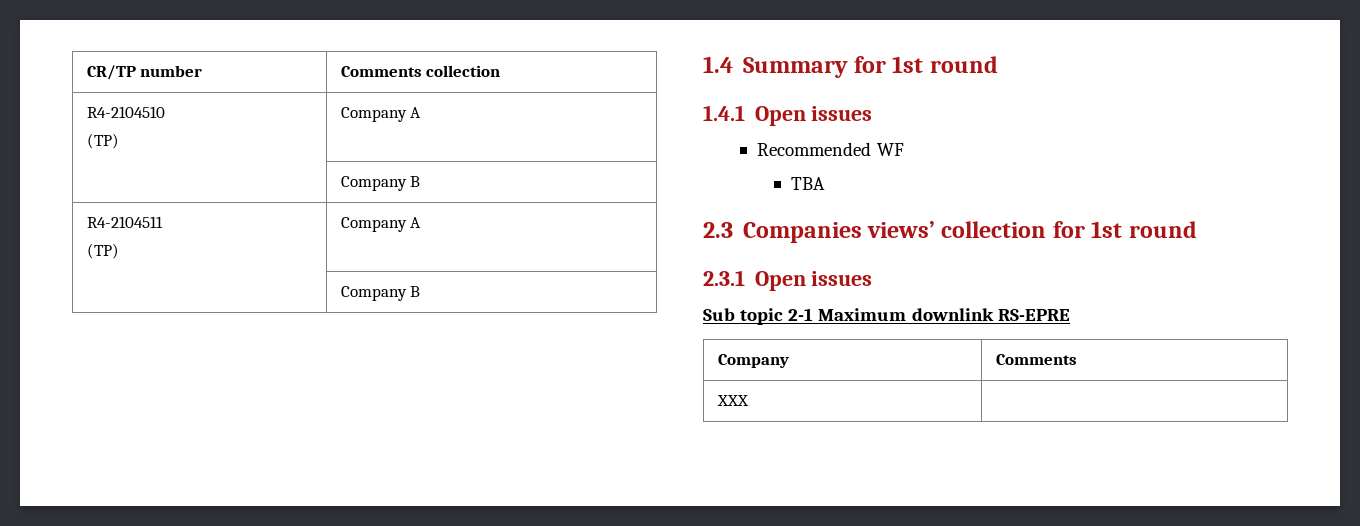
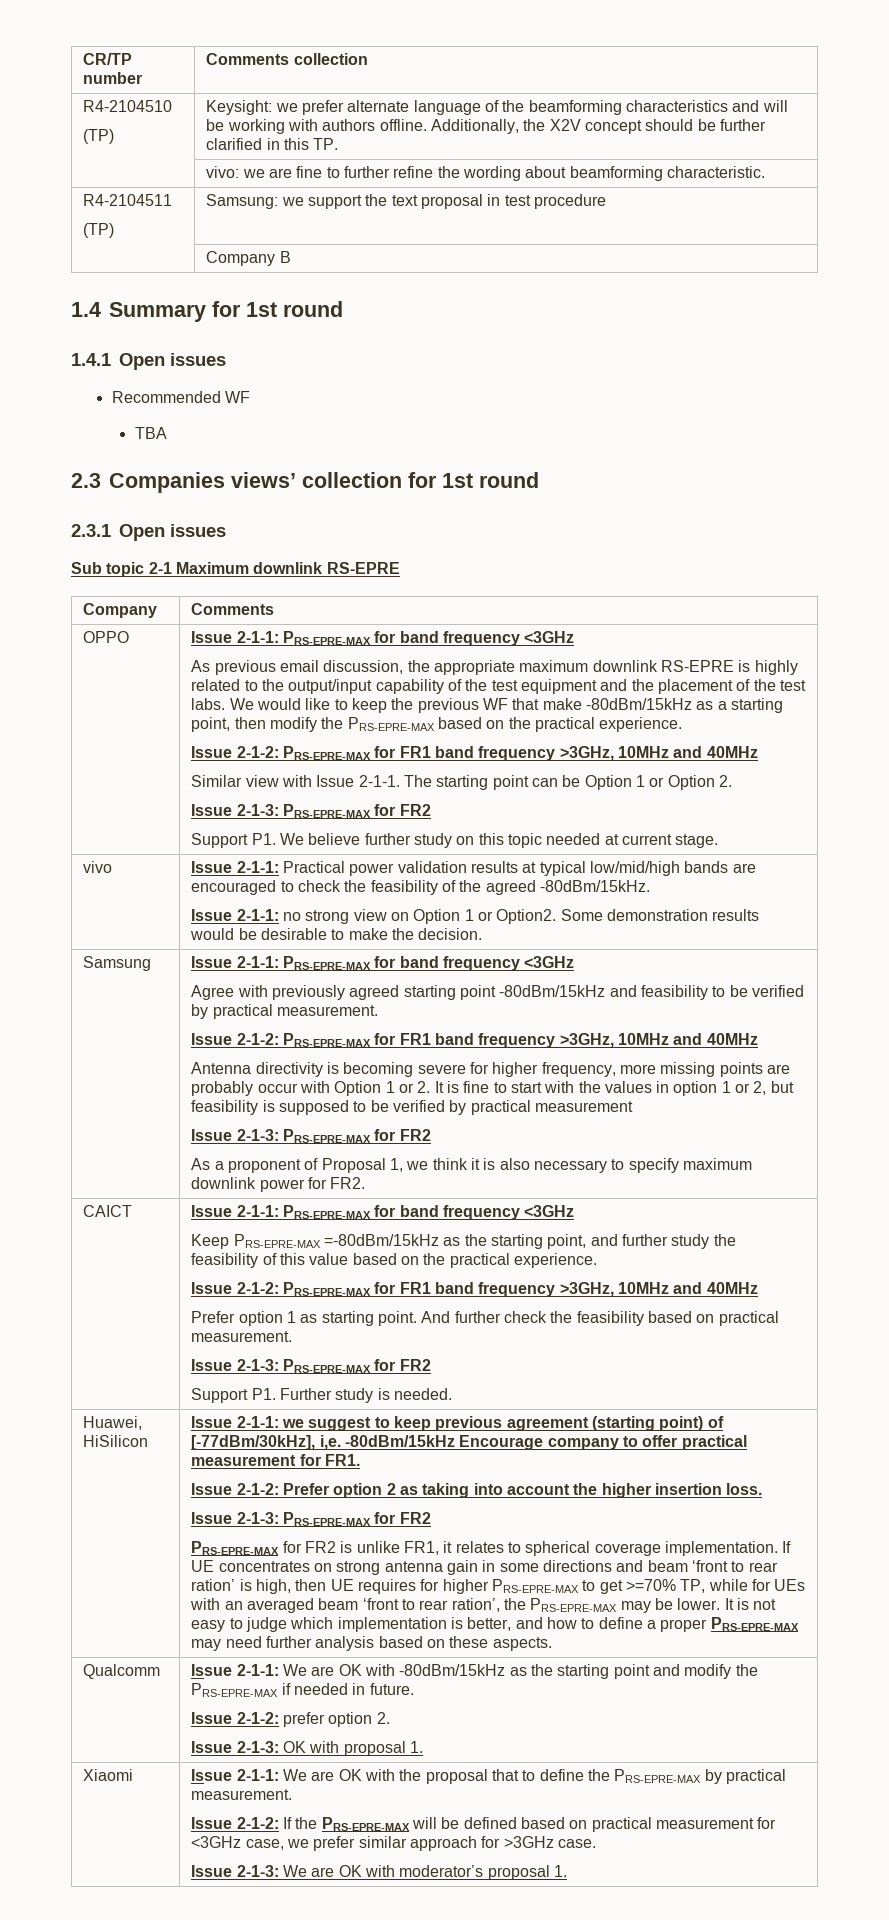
  R4-2104510
- (TP) | Company A
- | Company B
+ (TP) | Keysight: we prefer alternate language of the beamforming characteristics and will be working with authors offline. Additionally, the X2V concept should be further clarified in this TP.
+ | vivo: we are fine to further refine the wording about beamforming characteristic.
  R4-2104511
- (TP) | Company A
+ (TP) | Samsung: we support the text proposal in test procedure
- XXX
+ OPPO | Issue 2-1-1: PRS-EPRE-MAX for band frequency <3GHz
+ As previous email discussion, the appropriate maximum downlink RS-EPRE is highly related to the output/input capability of the test equipment and the placement of the test labs. We would like to keep the previous WF that make -80dBm/15kHz as a starting point, then modify the PRS-EPRE-MAX based on the practical experience.
+ Issue 2-1-2: PRS-EPRE-MAX for FR1 band frequency >3GHz, 10MHz and 40MHz
+ Similar view with Issue 2-1-1. The starting point can be Option 1 or Option 2.
+ Issue 2-1-3: PRS-EPRE-MAX for FR2
+ Support P1. We believe further study on this topic needed at current stage.
+ vivo | Issue 2-1-1: Practical power validation results at typical low/mid/high bands are encouraged to check the feasibility of the agreed -80dBm/15kHz.
+ Issue 2-1-1: no strong view on Option 1 or Option2. Some demonstration results would be desirable to make the decision.
+ Samsung | Issue 2-1-1: PRS-EPRE-MAX for band frequency <3GHz
+ Agree with previously agreed starting point -80dBm/15kHz and feasibility to be verified by practical measurement.
+ Issue 2-1-2: PRS-EPRE-MAX for FR1 band frequency >3GHz, 10MHz and 40MHz
+ Antenna directivity is becoming severe for higher frequency, more missing points are probably occur with Option 1 or 2. It is fine to start with the values in option 1 or 2, but feasibility is supposed to be verified by practical measurement
+ Issue 2-1-3: PRS-EPRE-MAX for FR2
+ As a proponent of Proposal 1, we think it is also necessary to specify maximum downlink power for FR2.
+ CAICT | Issue 2-1-1: PRS-EPRE-MAX for band frequency <3GHz
+ Keep PRS-EPRE-MAX =-80dBm/15kHz as the starting point, and further study the feasibility of this value based on the practical experience.
+ Issue 2-1-2: PRS-EPRE-MAX for FR1 band frequency >3GHz, 10MHz and 40MHz
+ Prefer option 1 as starting point. And further check the feasibility based on practical measurement.
+ Issue 2-1-3: PRS-EPRE-MAX for FR2
+ Support P1. Further study is needed.
+ Huawei, HiSilicon | Issue 2-1-1: we suggest to keep previous agreement (starting point) of [-77dBm/30kHz], i,e. -80dBm/15kHz Encourage company to offer practical measurement for FR1.
+ Issue 2-1-2: Prefer option 2 as taking into account the higher insertion loss.
+ Issue 2-1-3: PRS-EPRE-MAX for FR2
+ PRS-EPRE-MAX for FR2 is unlike FR1, it relates to spherical coverage implementation. If UE concentrates on strong antenna gain in some directions and beam ‘front to rear ration’ is high, then UE requires for higher PRS-EPRE-MAX to get >=70% TP, while for UEs with an averaged beam ‘front to rear ration’, the PRS-EPRE-MAX may be lower. It is not easy to judge which implementation is better, and how to define a proper PRS-EPRE-MAX may need further analysis based on these aspects.
+ Qualcomm | Issue 2-1-1: We are OK with -80dBm/15kHz as the starting point and modify the PRS-EPRE-MAX if needed in future.
+ Issue 2-1-2: prefer option 2.
+ Issue 2-1-3: OK with proposal 1.
+ Xiaomi | Issue 2-1-1: We are OK with the proposal that to define the PRS-EPRE-MAX by practical measurement.
+ Issue 2-1-2: If the PRS-EPRE-MAX will be defined based on practical measurement for <3GHz case, we prefer similar approach for >3GHz case.
+ Issue 2-1-3: We are OK with moderator’s proposal 1.

